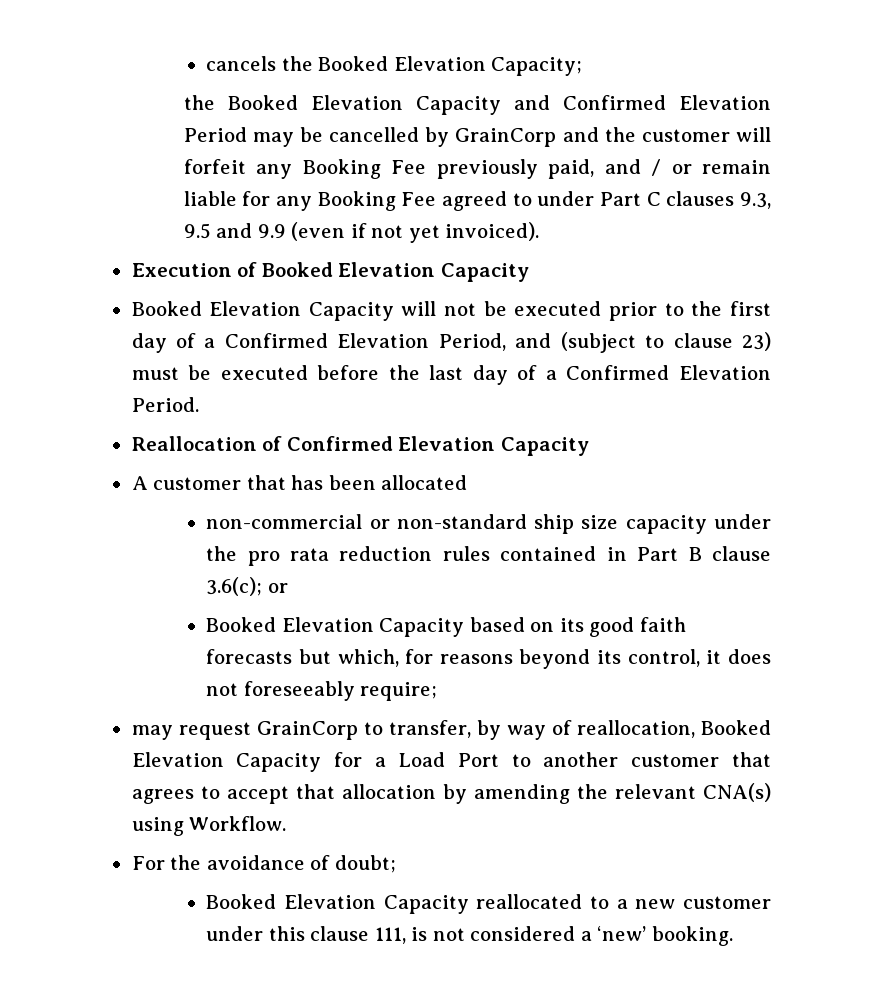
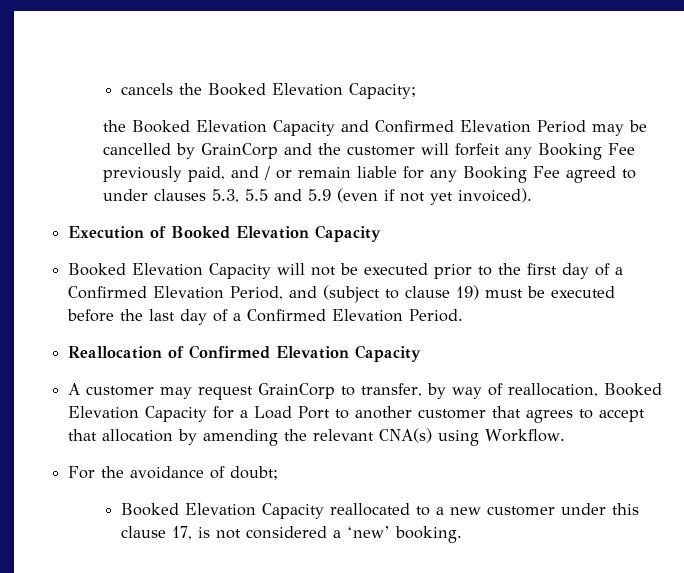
- the Booked Elevation Capacity and Confirmed Elevation Period may be cancelled by GrainCorp and the customer will forfeit any Booking Fee previously paid, and / or remain liable for any Booking Fee agreed to under Part C clauses 9.3, 9.5 and 9.9 (even if not yet invoiced).
+ the Booked Elevation Capacity and Confirmed Elevation Period may be cancelled by GrainCorp and the customer will forfeit any Booking Fee previously paid, and / or remain liable for any Booking Fee agreed to under clauses 5.3, 5.5 and 5.9 (even if not yet invoiced).
- Booked Elevation Capacity will not be executed prior to the first day of a Confirmed Elevation Period, and (subject to clause 23) must be executed before the last day of a Confirmed Elevation Period.
+ Booked Elevation Capacity will not be executed prior to the first day of a Confirmed Elevation Period, and (subject to clause 19) must be executed before the last day of a Confirmed Elevation Period.
- A customer that has been allocated
- non-commercial or non-standard ship size capacity under the pro rata reduction rules contained in Part B clause 3.6(c); or
- Booked Elevation Capacity based on its good faith forecasts but which, for reasons beyond its control, it does not foreseeably require;
- may request GrainCorp to transfer, by way of reallocation, Booked Elevation Capacity for a Load Port to another customer that agrees to accept that allocation by amending the relevant CNA(s) using Workflow.
+ A customer may request GrainCorp to transfer, by way of reallocation, Booked Elevation Capacity for a Load Port to another customer that agrees to accept that allocation by amending the relevant CNA(s) using Workflow.
- Booked Elevation Capacity reallocated to a new customer under this clause 111, is not considered a ‘new’ booking.
+ Booked Elevation Capacity reallocated to a new customer under this clause 17, is not considered a ‘new’ booking.

